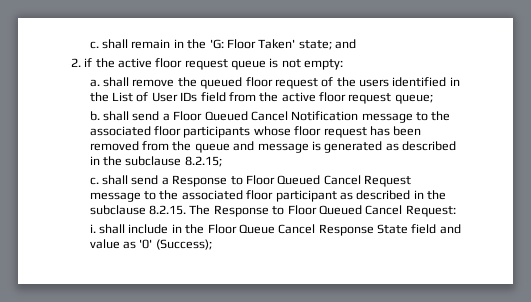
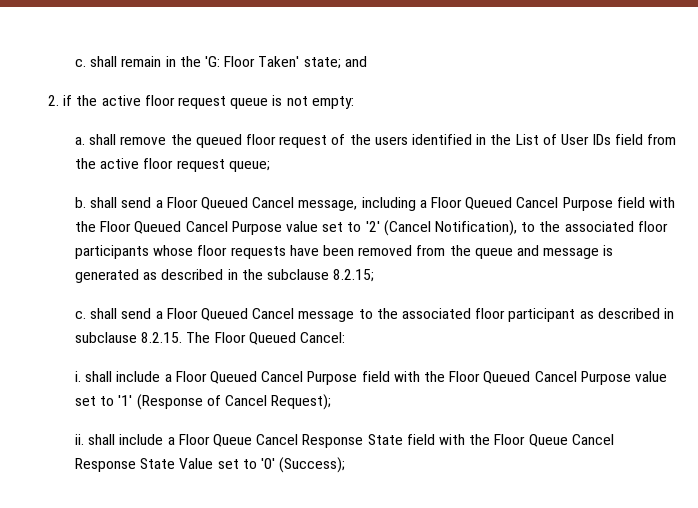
- b. shall send a Floor Queued Cancel Notification message to the associated floor participants whose floor request has been removed from the queue and message is generated as described in the subclause 8.2.15;
+ b. shall send a Floor Queued Cancel message, including a Floor Queued Cancel Purpose field with the Floor Queued Cancel Purpose value set to '2' (Cancel Notification), to the associated floor participants whose floor requests have been removed from the queue and message is generated as described in the subclause 8.2.15;
- c. shall send a Response to Floor Queued Cancel Request message to the associated floor participant as described in the subclause 8.2.15. The Response to Floor Queued Cancel Request:
- i. shall include in the Floor Queue Cancel Response State field and value as '0' (Success);
+ c. shall send a Floor Queued Cancel message to the associated floor participant as described in subclause 8.2.15. The Floor Queued Cancel:
+ i. shall include a Floor Queued Cancel Purpose field with the Floor Queued Cancel Purpose value set to '1' (Response of Cancel Request);
+ ii. shall include a Floor Queue Cancel Response State field with the Floor Queue Cancel Response State Value set to '0' (Success);

